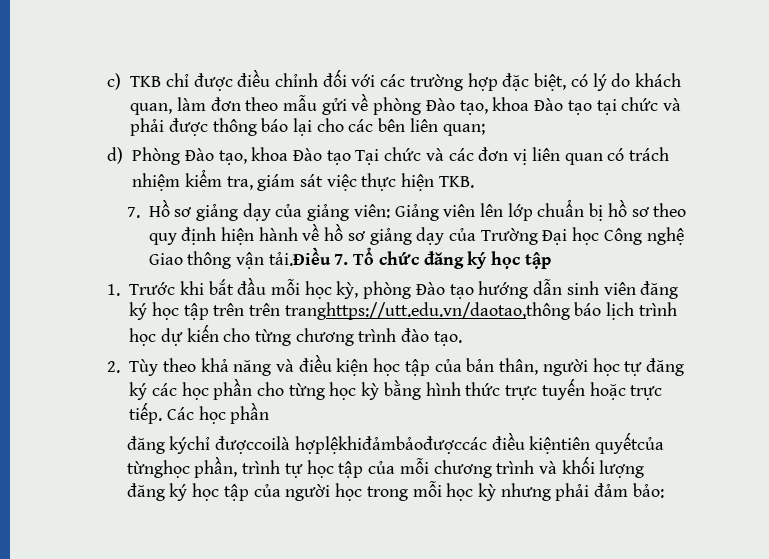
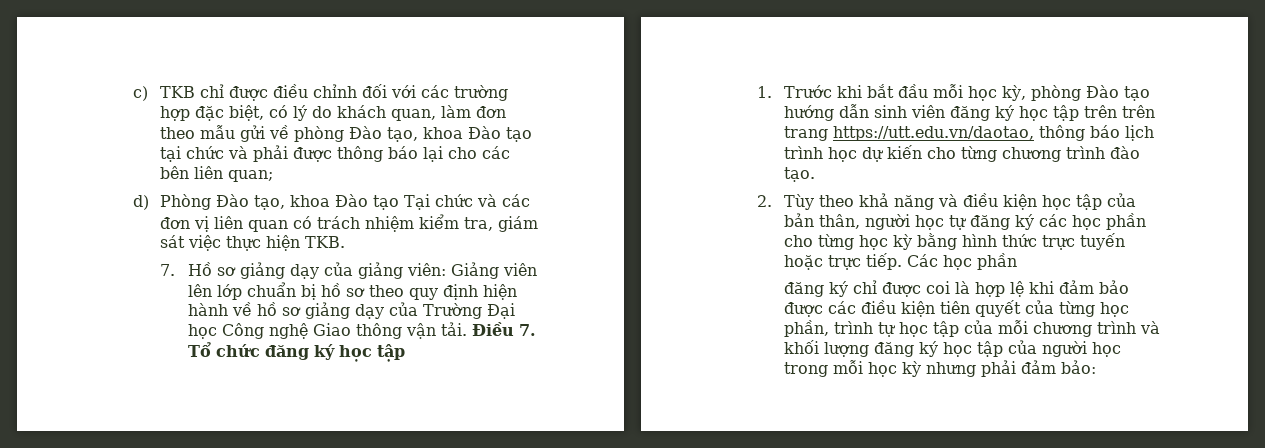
- 7. Hồ sơ giảng dạy của giảng viên: Giảng viên lên lớp chuẩn bị hồ sơ theo quy định hiện hành về hồ sơ giảng dạy của Trường Đại học Công nghệ Giao thông vận tải.Điều 7. Tổ chức đăng ký học tập
+ 7. Hồ sơ giảng dạy của giảng viên: Giảng viên lên lớp chuẩn bị hồ sơ theo quy định hiện hành về hồ sơ giảng dạy của Trường Đại học Công nghệ Giao thông vận tải. Điều 7. Tổ chức đăng ký học tập
- 1. Trước khi bắt đầu mỗi học kỳ, phòng Đào tạo hướng dẫn sinh viên đăng ký học tập trên trên tranghttps://utt.edu.vn/daotao,thông báo lịch trình học dự kiến cho từng chương trình đào tạo.
+ 1. Trước khi bắt đầu mỗi học kỳ, phòng Đào tạo hướng dẫn sinh viên đăng ký học tập trên trên trang https://utt.edu.vn/daotao, thông báo lịch trình học dự kiến cho từng chương trình đào tạo.
- đăng kýchỉ đượccoilà hợplệkhiđảmbảođượccác điều kiệntiên quyếtcủa từnghọc phần, trình tự học tập của mỗi chương trình và khối lượng đăng ký học tập của người học trong mỗi học kỳ nhưng phải đảm bảo:
+ đăng ký chỉ được coi là hợp lệ khi đảm bảo được các điều kiện tiên quyết của từng học phần, trình tự học tập của mỗi chương trình và khối lượng đăng ký học tập của người học trong mỗi học kỳ nhưng phải đảm bảo:

